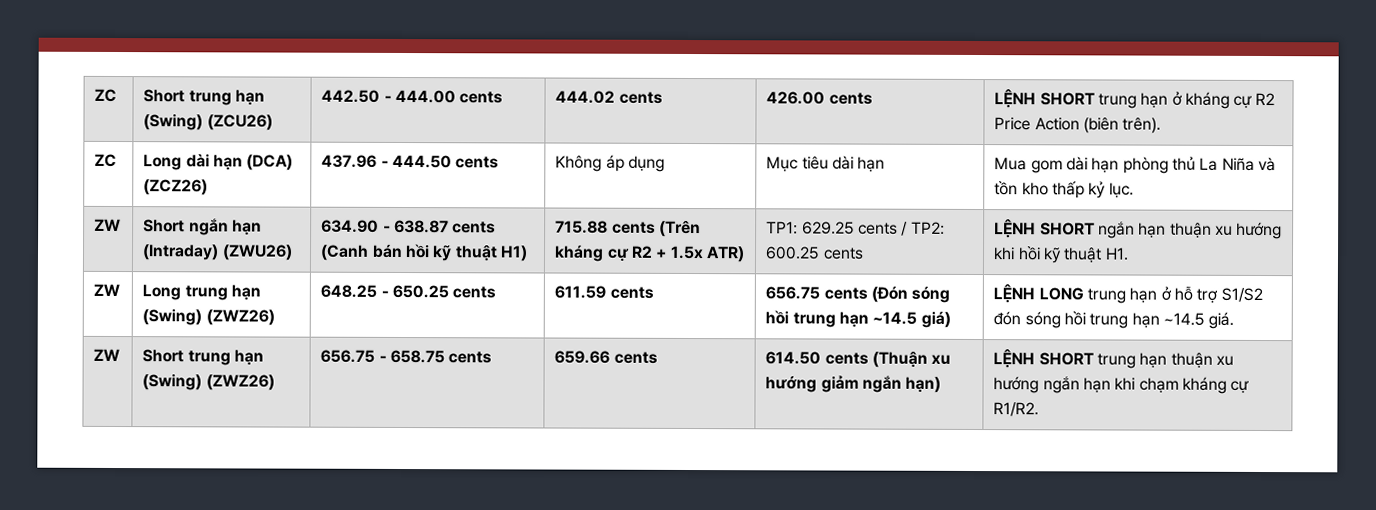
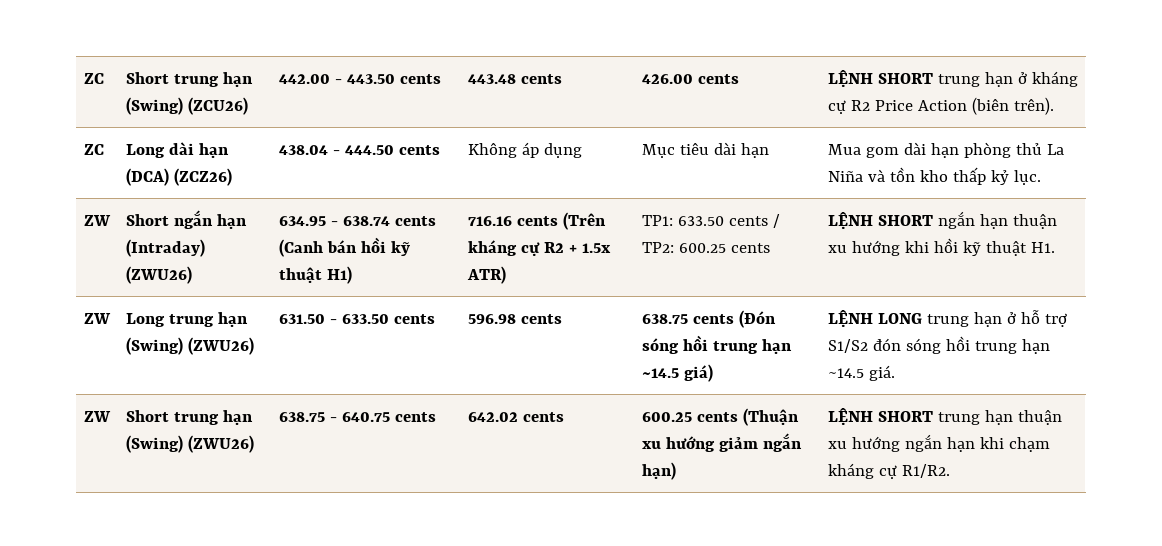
- ZC | Short trung hạn (Swing) (ZCU26) | 442.50 - 444.00 cents | 444.02 cents | 426.00 cents | LỆNH SHORT trung hạn ở kháng cự R2 Price Action (biên trên).
+ ZC | Short trung hạn (Swing) (ZCU26) | 442.00 - 443.50 cents | 443.48 cents | 426.00 cents | LỆNH SHORT trung hạn ở kháng cự R2 Price Action (biên trên).
- ZC | Long dài hạn (DCA) (ZCZ26) | 437.96 - 444.50 cents | Không áp dụng | Mục tiêu dài hạn | Mua gom dài hạn phòng thủ La Niña và tồn kho thấp kỷ lục.
+ ZC | Long dài hạn (DCA) (ZCZ26) | 438.04 - 444.50 cents | Không áp dụng | Mục tiêu dài hạn | Mua gom dài hạn phòng thủ La Niña và tồn kho thấp kỷ lục.
- 634.90 - 638.87 cents (Canh bán hồi kỹ thuật H1)
+ 634.95 - 638.74 cents (Canh bán hồi kỹ thuật H1)
- 715.88 cents (Trên kháng cự R2 + 1.5x ATR)
+ 716.16 cents (Trên kháng cự R2 + 1.5x ATR)
- TP1: 629.25 cents / TP2: 600.25 cents
+ TP1: 633.50 cents / TP2: 600.25 cents
- ZW | Long trung hạn (Swing) (ZWZ26) | 648.25 - 650.25 cents | 611.59 cents | 656.75 cents (Đón sóng hồi trung hạn ~14.5 giá) | LỆNH LONG trung hạn ở hỗ trợ S1/S2 đón sóng hồi trung hạn ~14.5 giá.
+ ZW | Long trung hạn (Swing) (ZWU26) | 631.50 - 633.50 cents | 596.98 cents | 638.75 cents (Đón sóng hồi trung hạn ~14.5 giá) | LỆNH LONG trung hạn ở hỗ trợ S1/S2 đón sóng hồi trung hạn ~14.5 giá.
- ZW | Short trung hạn (Swing) (ZWZ26) | 656.75 - 658.75 cents | 659.66 cents | 614.50 cents (Thuận xu hướng giảm ngắn hạn) | LỆNH SHORT trung hạn thuận xu hướng ngắn hạn khi chạm kháng cự R1/R2.
+ ZW | Short trung hạn (Swing) (ZWU26) | 638.75 - 640.75 cents | 642.02 cents | 600.25 cents (Thuận xu hướng giảm ngắn hạn) | LỆNH SHORT trung hạn thuận xu hướng ngắn hạn khi chạm kháng cự R1/R2.

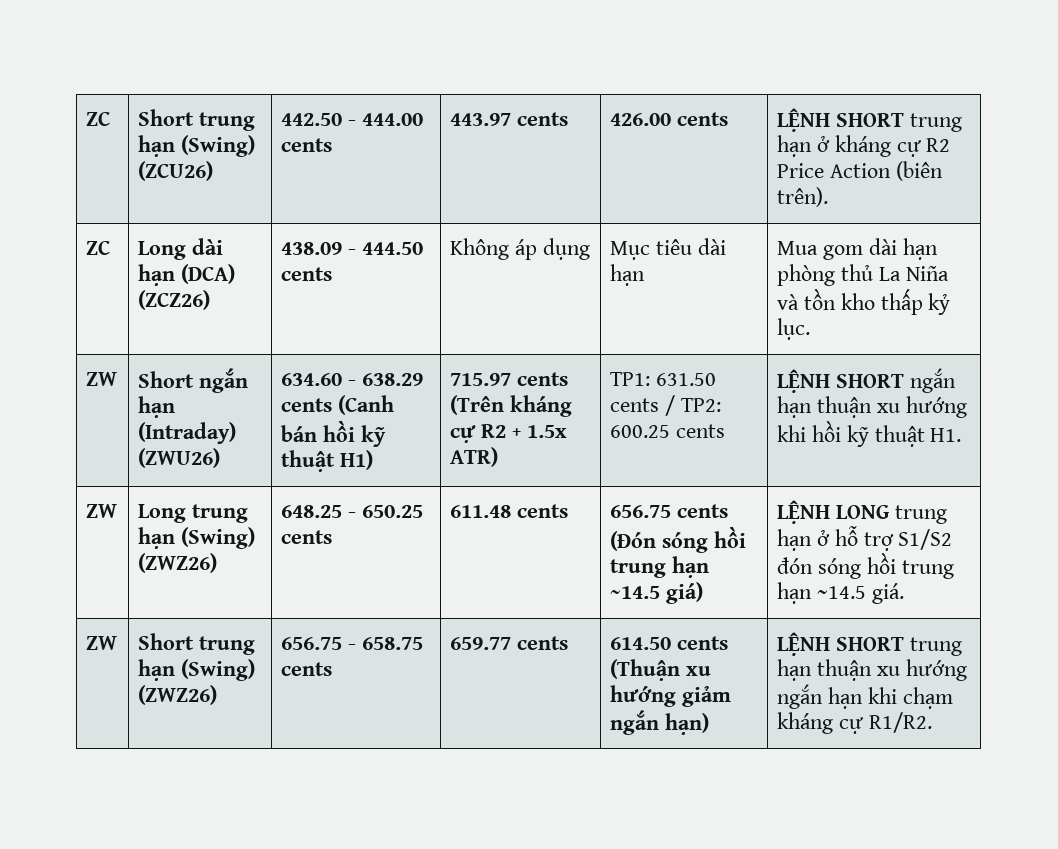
- ZC | Short trung hạn (Swing) (ZCU26) | 442.00 - 443.50 cents | 443.48 cents | 426.00 cents | LỆNH SHORT trung hạn ở kháng cự R2 Price Action (biên trên).
+ ZC | Short trung hạn (Swing) (ZCU26) | 442.50 - 444.00 cents | 443.97 cents | 426.00 cents | LỆNH SHORT trung hạn ở kháng cự R2 Price Action (biên trên).
- ZC | Long dài hạn (DCA) (ZCZ26) | 438.04 - 444.50 cents | Không áp dụng | Mục tiêu dài hạn | Mua gom dài hạn phòng thủ La Niña và tồn kho thấp kỷ lục.
+ ZC | Long dài hạn (DCA) (ZCZ26) | 438.09 - 444.50 cents | Không áp dụng | Mục tiêu dài hạn | Mua gom dài hạn phòng thủ La Niña và tồn kho thấp kỷ lục.
- 634.95 - 638.74 cents (Canh bán hồi kỹ thuật H1)
+ 634.60 - 638.29 cents (Canh bán hồi kỹ thuật H1)
- 716.16 cents (Trên kháng cự R2 + 1.5x ATR)
+ 715.97 cents (Trên kháng cự R2 + 1.5x ATR)
- TP1: 633.50 cents / TP2: 600.25 cents
+ TP1: 631.50 cents / TP2: 600.25 cents
- ZW | Long trung hạn (Swing) (ZWU26) | 631.50 - 633.50 cents | 596.98 cents | 638.75 cents (Đón sóng hồi trung hạn ~14.5 giá) | LỆNH LONG trung hạn ở hỗ trợ S1/S2 đón sóng hồi trung hạn ~14.5 giá.
+ ZW | Long trung hạn (Swing) (ZWZ26) | 648.25 - 650.25 cents | 611.48 cents | 656.75 cents (Đón sóng hồi trung hạn ~14.5 giá) | LỆNH LONG trung hạn ở hỗ trợ S1/S2 đón sóng hồi trung hạn ~14.5 giá.
- ZW | Short trung hạn (Swing) (ZWU26) | 638.75 - 640.75 cents | 642.02 cents | 600.25 cents (Thuận xu hướng giảm ngắn hạn) | LỆNH SHORT trung hạn thuận xu hướng ngắn hạn khi chạm kháng cự R1/R2.
+ ZW | Short trung hạn (Swing) (ZWZ26) | 656.75 - 658.75 cents | 659.77 cents | 614.50 cents (Thuận xu hướng giảm ngắn hạn) | LỆNH SHORT trung hạn thuận xu hướng ngắn hạn khi chạm kháng cự R1/R2.

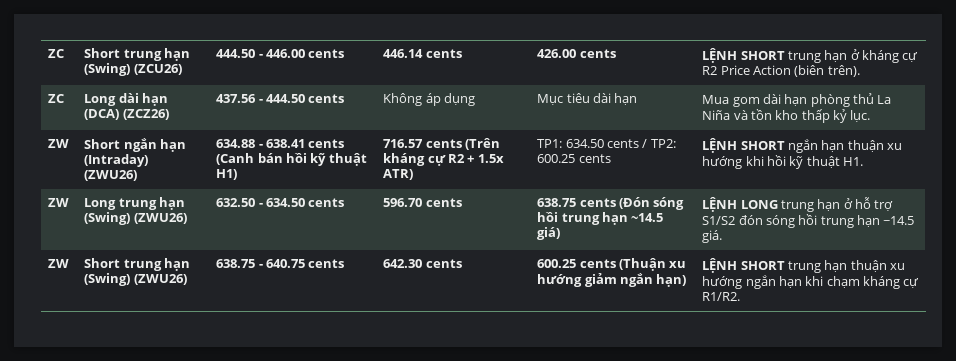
- ZC | Short trung hạn (Swing) (ZCU26) | 442.50 - 444.00 cents | 443.97 cents | 426.00 cents | LỆNH SHORT trung hạn ở kháng cự R2 Price Action (biên trên).
+ ZC | Short trung hạn (Swing) (ZCU26) | 444.50 - 446.00 cents | 446.14 cents | 426.00 cents | LỆNH SHORT trung hạn ở kháng cự R2 Price Action (biên trên).
- ZC | Long dài hạn (DCA) (ZCZ26) | 438.09 - 444.50 cents | Không áp dụng | Mục tiêu dài hạn | Mua gom dài hạn phòng thủ La Niña và tồn kho thấp kỷ lục.
+ ZC | Long dài hạn (DCA) (ZCZ26) | 437.56 - 444.50 cents | Không áp dụng | Mục tiêu dài hạn | Mua gom dài hạn phòng thủ La Niña và tồn kho thấp kỷ lục.
- 634.60 - 638.29 cents (Canh bán hồi kỹ thuật H1)
+ 634.88 - 638.41 cents (Canh bán hồi kỹ thuật H1)
- 715.97 cents (Trên kháng cự R2 + 1.5x ATR)
+ 716.57 cents (Trên kháng cự R2 + 1.5x ATR)
- TP1: 631.50 cents / TP2: 600.25 cents
+ TP1: 634.50 cents / TP2: 600.25 cents
- ZW | Long trung hạn (Swing) (ZWZ26) | 648.25 - 650.25 cents | 611.48 cents | 656.75 cents (Đón sóng hồi trung hạn ~14.5 giá) | LỆNH LONG trung hạn ở hỗ trợ S1/S2 đón sóng hồi trung hạn ~14.5 giá.
+ ZW | Long trung hạn (Swing) (ZWU26) | 632.50 - 634.50 cents | 596.70 cents | 638.75 cents (Đón sóng hồi trung hạn ~14.5 giá) | LỆNH LONG trung hạn ở hỗ trợ S1/S2 đón sóng hồi trung hạn ~14.5 giá.
- ZW | Short trung hạn (Swing) (ZWZ26) | 656.75 - 658.75 cents | 659.77 cents | 614.50 cents (Thuận xu hướng giảm ngắn hạn) | LỆNH SHORT trung hạn thuận xu hướng ngắn hạn khi chạm kháng cự R1/R2.
+ ZW | Short trung hạn (Swing) (ZWU26) | 638.75 - 640.75 cents | 642.30 cents | 600.25 cents (Thuận xu hướng giảm ngắn hạn) | LỆNH SHORT trung hạn thuận xu hướng ngắn hạn khi chạm kháng cự R1/R2.

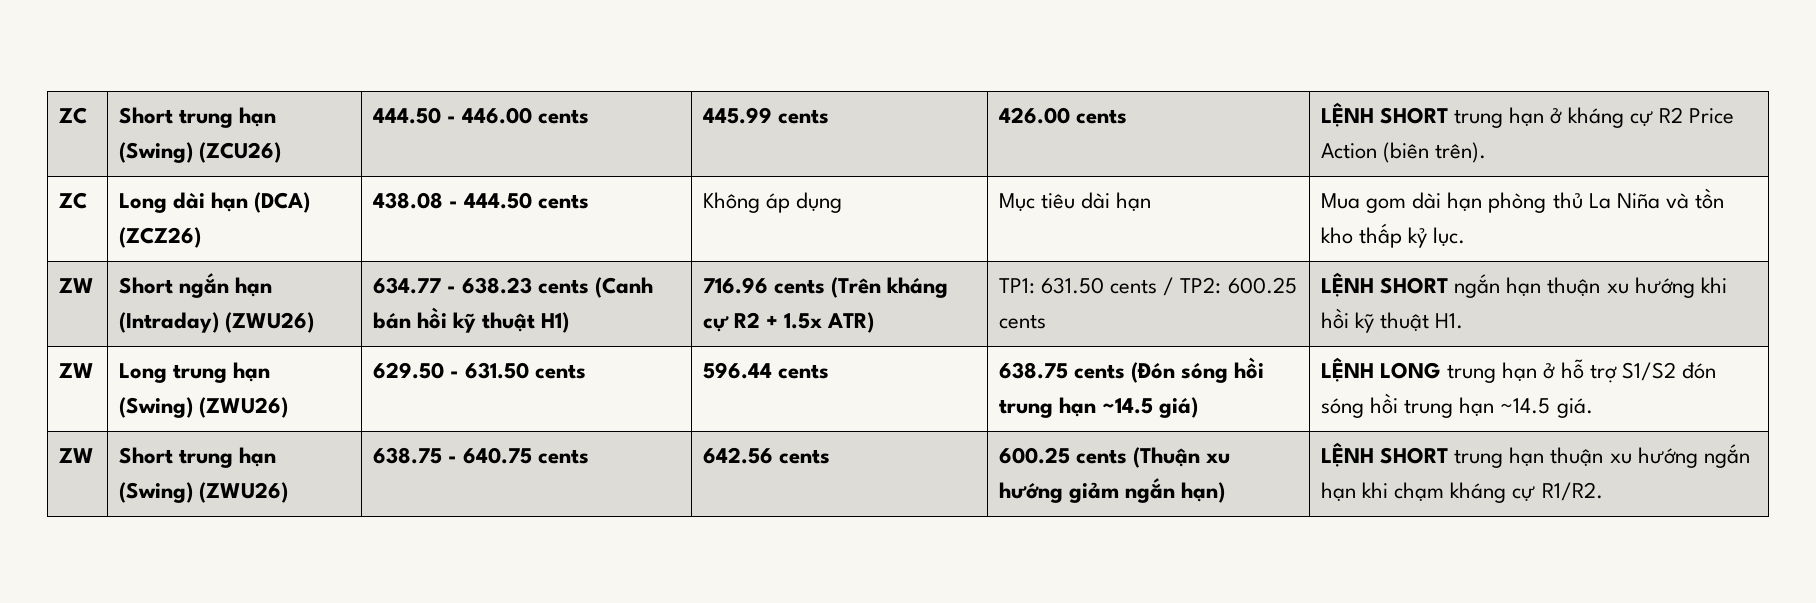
- ZC | Short trung hạn (Swing) (ZCU26) | 444.50 - 446.00 cents | 446.14 cents | 426.00 cents | LỆNH SHORT trung hạn ở kháng cự R2 Price Action (biên trên).
+ ZC | Short trung hạn (Swing) (ZCU26) | 444.50 - 446.00 cents | 445.99 cents | 426.00 cents | LỆNH SHORT trung hạn ở kháng cự R2 Price Action (biên trên).
- ZC | Long dài hạn (DCA) (ZCZ26) | 437.56 - 444.50 cents | Không áp dụng | Mục tiêu dài hạn | Mua gom dài hạn phòng thủ La Niña và tồn kho thấp kỷ lục.
+ ZC | Long dài hạn (DCA) (ZCZ26) | 438.08 - 444.50 cents | Không áp dụng | Mục tiêu dài hạn | Mua gom dài hạn phòng thủ La Niña và tồn kho thấp kỷ lục.
- 634.88 - 638.41 cents (Canh bán hồi kỹ thuật H1)
+ 634.77 - 638.23 cents (Canh bán hồi kỹ thuật H1)
- 716.57 cents (Trên kháng cự R2 + 1.5x ATR)
+ 716.96 cents (Trên kháng cự R2 + 1.5x ATR)
- TP1: 634.50 cents / TP2: 600.25 cents
+ TP1: 631.50 cents / TP2: 600.25 cents
- ZW | Long trung hạn (Swing) (ZWU26) | 632.50 - 634.50 cents | 596.70 cents | 638.75 cents (Đón sóng hồi trung hạn ~14.5 giá) | LỆNH LONG trung hạn ở hỗ trợ S1/S2 đón sóng hồi trung hạn ~14.5 giá.
+ ZW | Long trung hạn (Swing) (ZWU26) | 629.50 - 631.50 cents | 596.44 cents | 638.75 cents (Đón sóng hồi trung hạn ~14.5 giá) | LỆNH LONG trung hạn ở hỗ trợ S1/S2 đón sóng hồi trung hạn ~14.5 giá.
- ZW | Short trung hạn (Swing) (ZWU26) | 638.75 - 640.75 cents | 642.30 cents | 600.25 cents (Thuận xu hướng giảm ngắn hạn) | LỆNH SHORT trung hạn thuận xu hướng ngắn hạn khi chạm kháng cự R1/R2.
+ ZW | Short trung hạn (Swing) (ZWU26) | 638.75 - 640.75 cents | 642.56 cents | 600.25 cents (Thuận xu hướng giảm ngắn hạn) | LỆNH SHORT trung hạn thuận xu hướng ngắn hạn khi chạm kháng cự R1/R2.

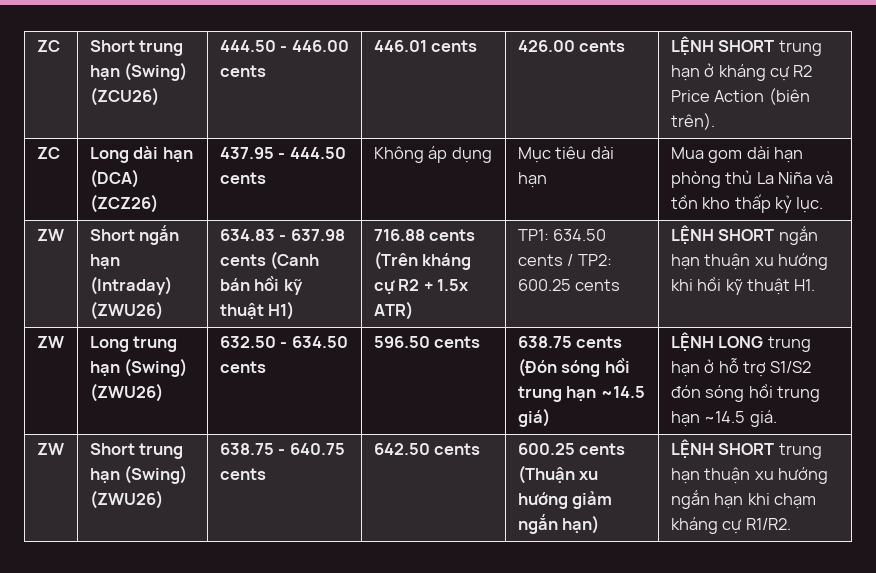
- ZC | Short trung hạn (Swing) (ZCU26) | 444.50 - 446.00 cents | 445.99 cents | 426.00 cents | LỆNH SHORT trung hạn ở kháng cự R2 Price Action (biên trên).
+ ZC | Short trung hạn (Swing) (ZCU26) | 444.50 - 446.00 cents | 446.01 cents | 426.00 cents | LỆNH SHORT trung hạn ở kháng cự R2 Price Action (biên trên).
- ZC | Long dài hạn (DCA) (ZCZ26) | 438.08 - 444.50 cents | Không áp dụng | Mục tiêu dài hạn | Mua gom dài hạn phòng thủ La Niña và tồn kho thấp kỷ lục.
+ ZC | Long dài hạn (DCA) (ZCZ26) | 437.95 - 444.50 cents | Không áp dụng | Mục tiêu dài hạn | Mua gom dài hạn phòng thủ La Niña và tồn kho thấp kỷ lục.
- 634.77 - 638.23 cents (Canh bán hồi kỹ thuật H1)
+ 634.83 - 637.98 cents (Canh bán hồi kỹ thuật H1)
- 716.96 cents (Trên kháng cự R2 + 1.5x ATR)
+ 716.88 cents (Trên kháng cự R2 + 1.5x ATR)
- TP1: 631.50 cents / TP2: 600.25 cents
+ TP1: 634.50 cents / TP2: 600.25 cents
- ZW | Long trung hạn (Swing) (ZWU26) | 629.50 - 631.50 cents | 596.44 cents | 638.75 cents (Đón sóng hồi trung hạn ~14.5 giá) | LỆNH LONG trung hạn ở hỗ trợ S1/S2 đón sóng hồi trung hạn ~14.5 giá.
+ ZW | Long trung hạn (Swing) (ZWU26) | 632.50 - 634.50 cents | 596.50 cents | 638.75 cents (Đón sóng hồi trung hạn ~14.5 giá) | LỆNH LONG trung hạn ở hỗ trợ S1/S2 đón sóng hồi trung hạn ~14.5 giá.
- ZW | Short trung hạn (Swing) (ZWU26) | 638.75 - 640.75 cents | 642.56 cents | 600.25 cents (Thuận xu hướng giảm ngắn hạn) | LỆNH SHORT trung hạn thuận xu hướng ngắn hạn khi chạm kháng cự R1/R2.
+ ZW | Short trung hạn (Swing) (ZWU26) | 638.75 - 640.75 cents | 642.50 cents | 600.25 cents (Thuận xu hướng giảm ngắn hạn) | LỆNH SHORT trung hạn thuận xu hướng ngắn hạn khi chạm kháng cự R1/R2.

